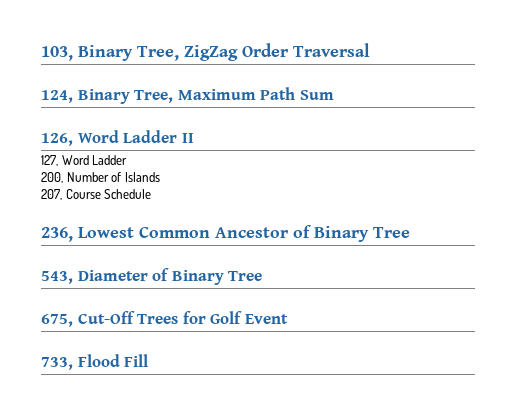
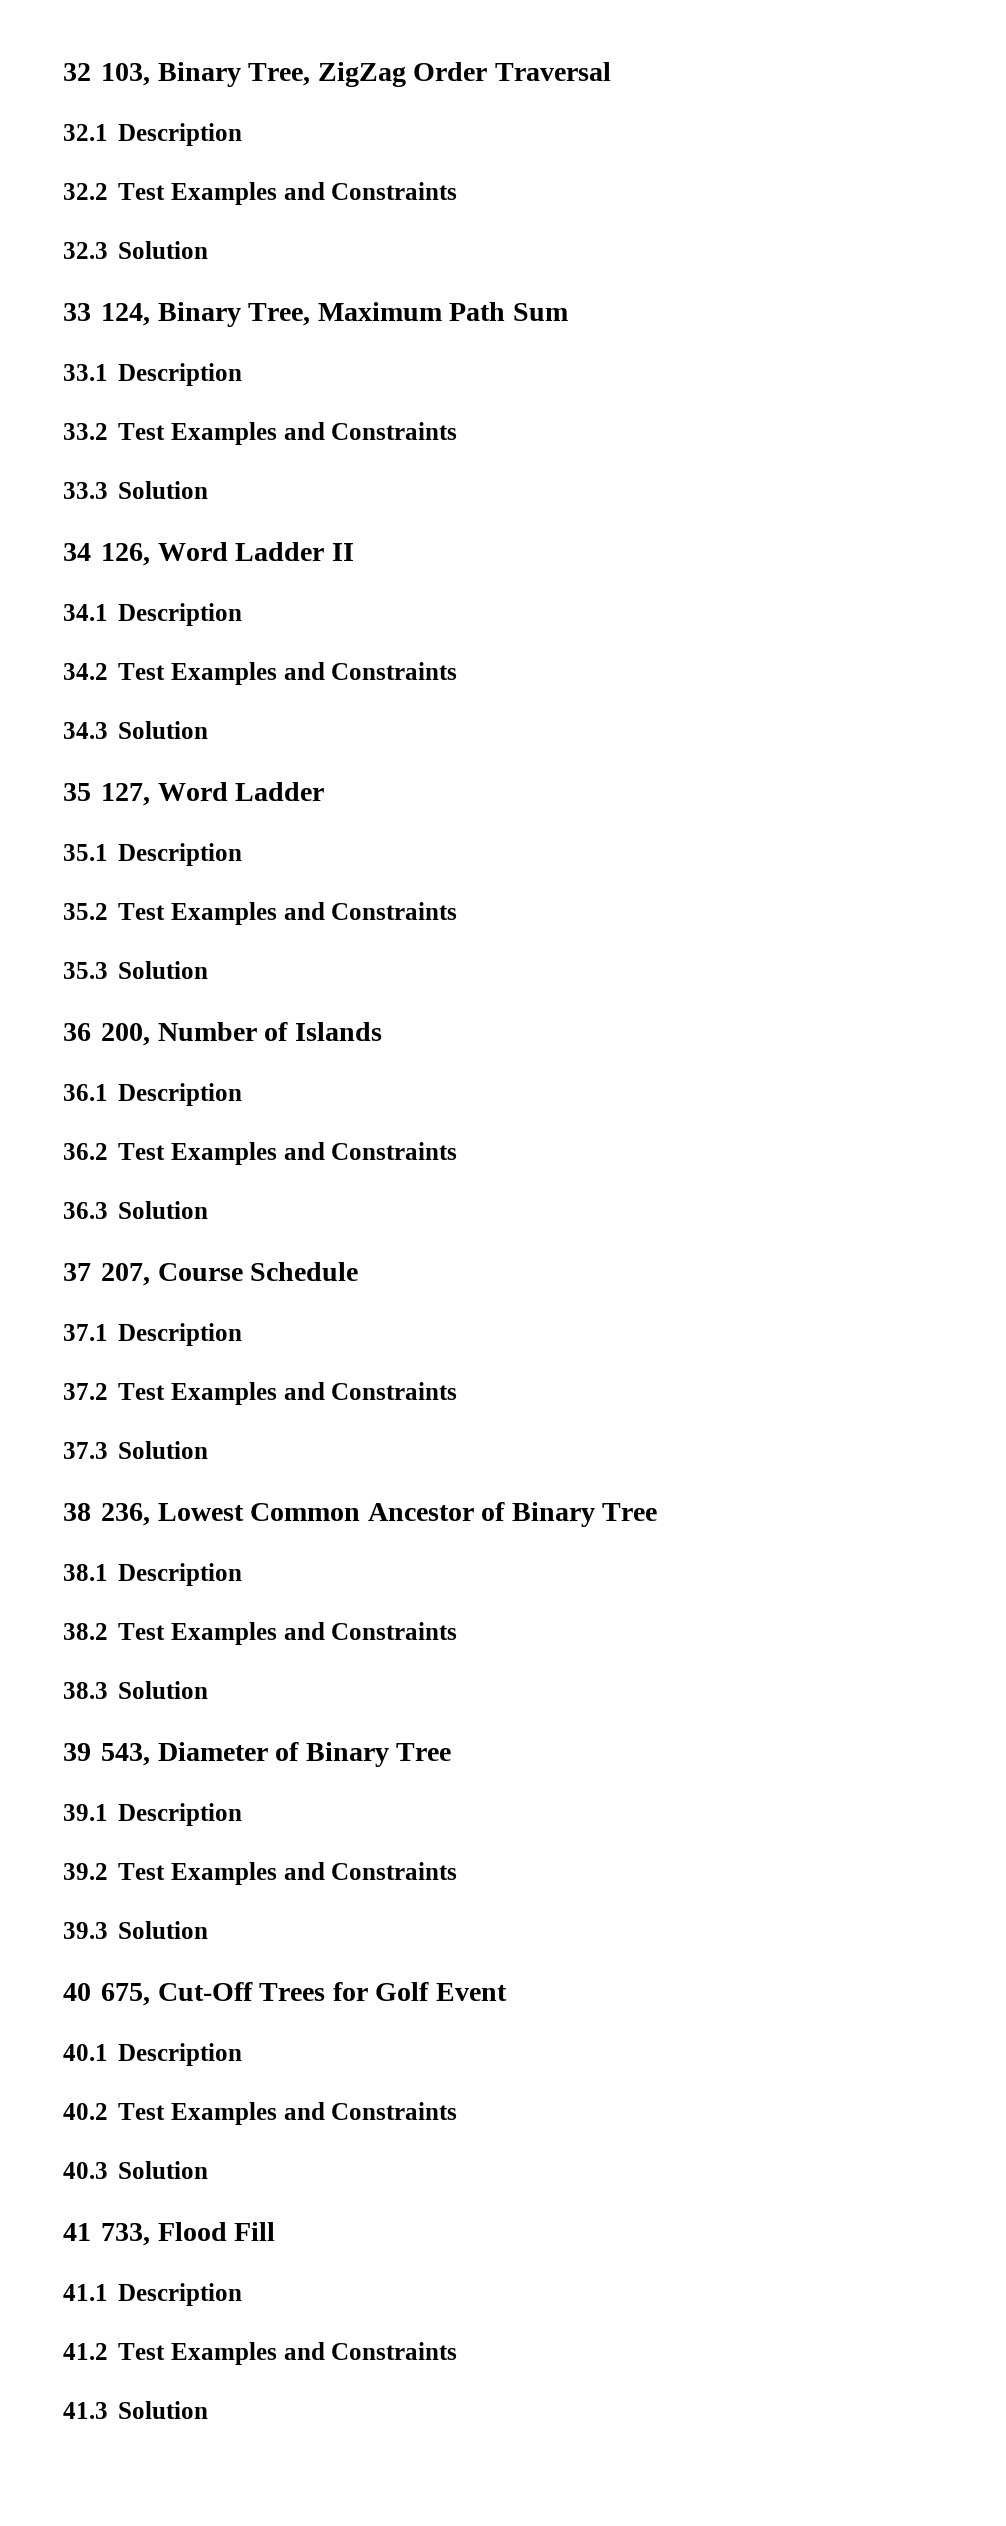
- 103, Binary Tree, ZigZag Order Traversal
+ 32 103, Binary Tree, ZigZag Order Traversal
- 124, Binary Tree, Maximum Path Sum
+ 32.1 Description
+ 32.2 Test Examples and Constraints
+ 32.3 Solution
+ 33 124, Binary Tree, Maximum Path Sum
- 126, Word Ladder II
- 127, Word Ladder
- 200, Number of Islands
- 207, Course Schedule
- 236, Lowest Common Ancestor of Binary Tree
+ 33.1 Description
+ 33.2 Test Examples and Constraints
+ 33.3 Solution
+ 34 126, Word Ladder II
+ 34.1 Description
+ 34.2 Test Examples and Constraints
+ 34.3 Solution
+ 35 127, Word Ladder
+ 35.1 Description
+ 35.2 Test Examples and Constraints
+ 35.3 Solution
+ 36 200, Number of Islands
+ 36.1 Description
+ 36.2 Test Examples and Constraints
+ 36.3 Solution
+ 37 207, Course Schedule
+ 37.1 Description
+ 37.2 Test Examples and Constraints
+ 37.3 Solution
+ 38 236, Lowest Common Ancestor of Binary Tree
- 543, Diameter of Binary Tree
+ 38.1 Description
+ 38.2 Test Examples and Constraints
+ 38.3 Solution
+ 39 543, Diameter of Binary Tree
- 675, Cut-Off Trees for Golf Event
+ 39.1 Description
+ 39.2 Test Examples and Constraints
+ 39.3 Solution
+ 40 675, Cut-Off Trees for Golf Event
- 733, Flood Fill
+ 40.1 Description
+ 40.2 Test Examples and Constraints
+ 40.3 Solution
+ 41 733, Flood Fill
+ 41.1 Description
+ 41.2 Test Examples and Constraints
+ 41.3 Solution

